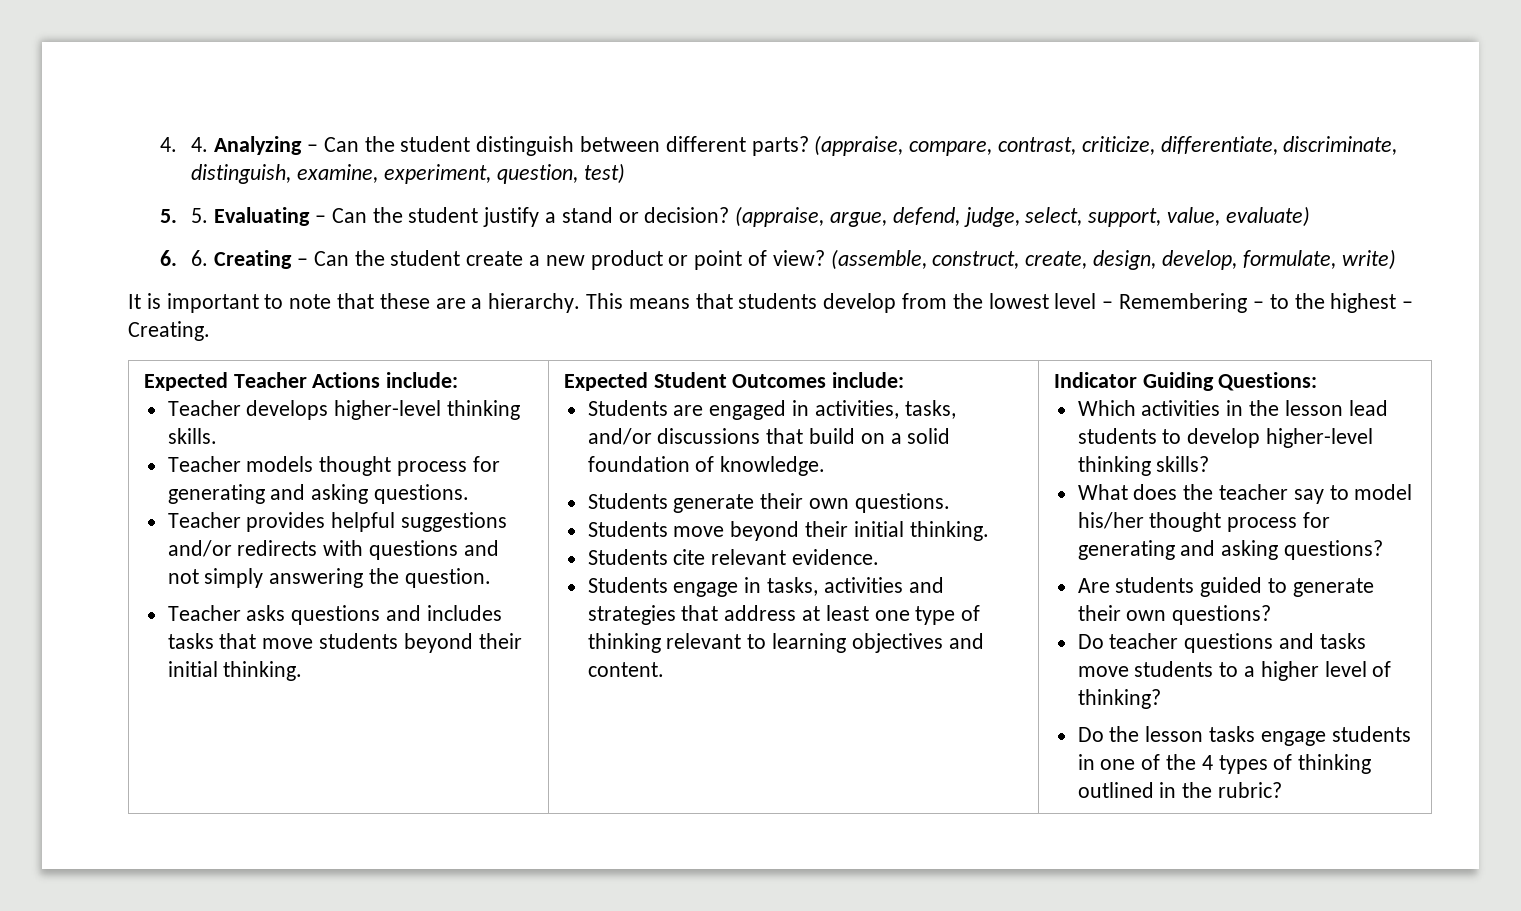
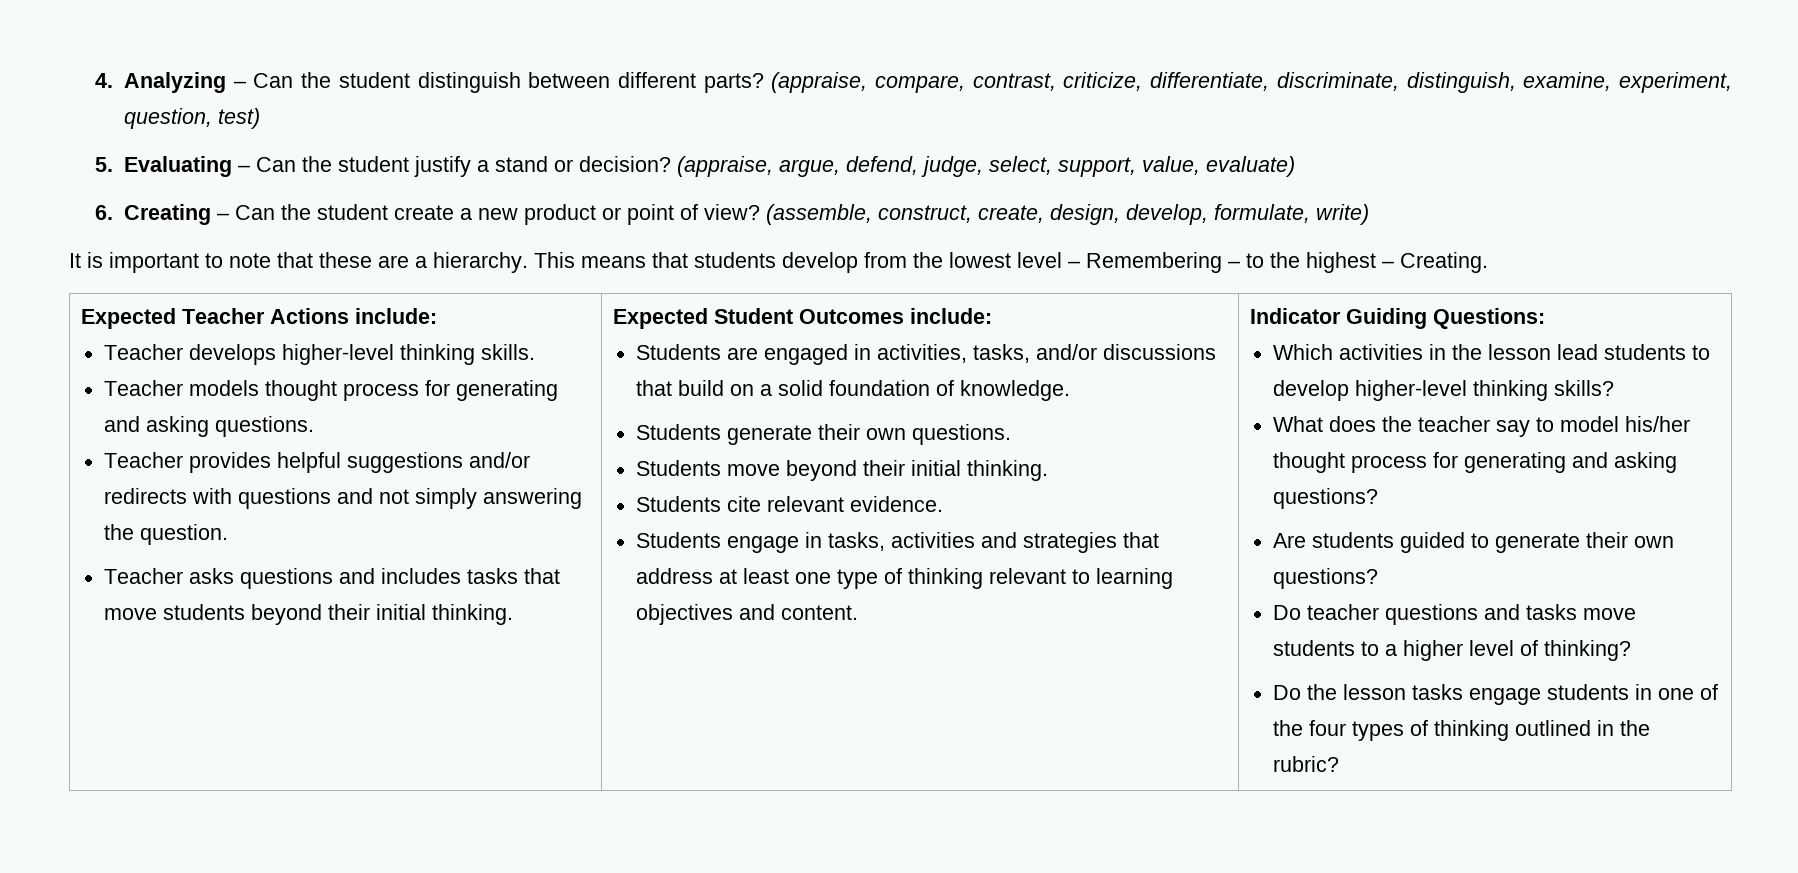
- 4. 4. Analyzing – Can the student distinguish between different parts?
+ 4. Analyzing – Can the student distinguish between different parts?
- 5. 5. Evaluating – Can the student justify a stand or decision?
+ 5. Evaluating – Can the student justify a stand or decision?
- 6. 6. Creating – Can the student create a new product or point of view?
+ 6. Creating – Can the student create a new product or point of view?
- Do the lesson tasks engage students in one of the 4 types of thinking outlined in the rubric?
+ Do the lesson tasks engage students in one of the four types of thinking outlined in the rubric?

